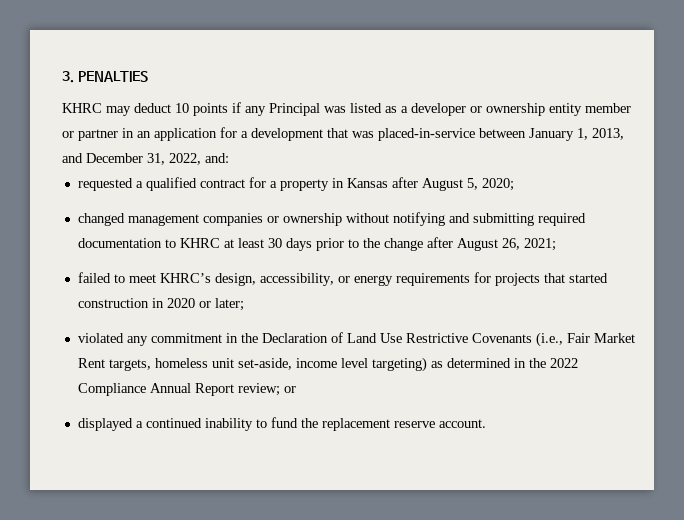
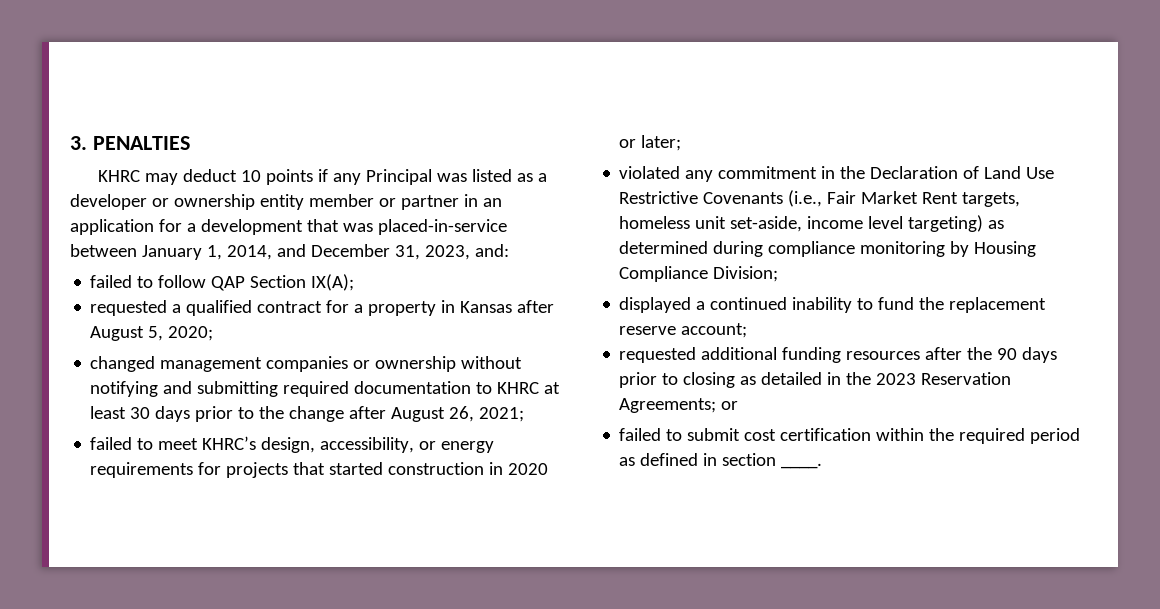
- KHRC may deduct 10 points if any Principal was listed as a developer or ownership entity member or partner in an application for a development that was placed-in-service between January 1, 2013, and December 31, 2022, and:
+ KHRC may deduct 10 points if any Principal was listed as a developer or ownership entity member or partner in an application for a development that was placed-in-service between January 1, 2014, and December 31, 2023, and:
+ failed to follow QAP Section IX(A);
- violated any commitment in the Declaration of Land Use Restrictive Covenants (i.e., Fair Market Rent targets, homeless unit set-aside, income level targeting) as determined in the 2022 Compliance Annual Report review; or
+ violated any commitment in the Declaration of Land Use Restrictive Covenants (i.e., Fair Market Rent targets, homeless unit set-aside, income level targeting) as determined during compliance monitoring by Housing Compliance Division;
- displayed a continued inability to fund the replacement reserve account.
+ displayed a continued inability to fund the replacement reserve account;
+ requested additional funding resources after the 90 days prior to closing as detailed in the 2023 Reservation Agreements; or
+ failed to submit cost certification within the required period as defined in section ____.

